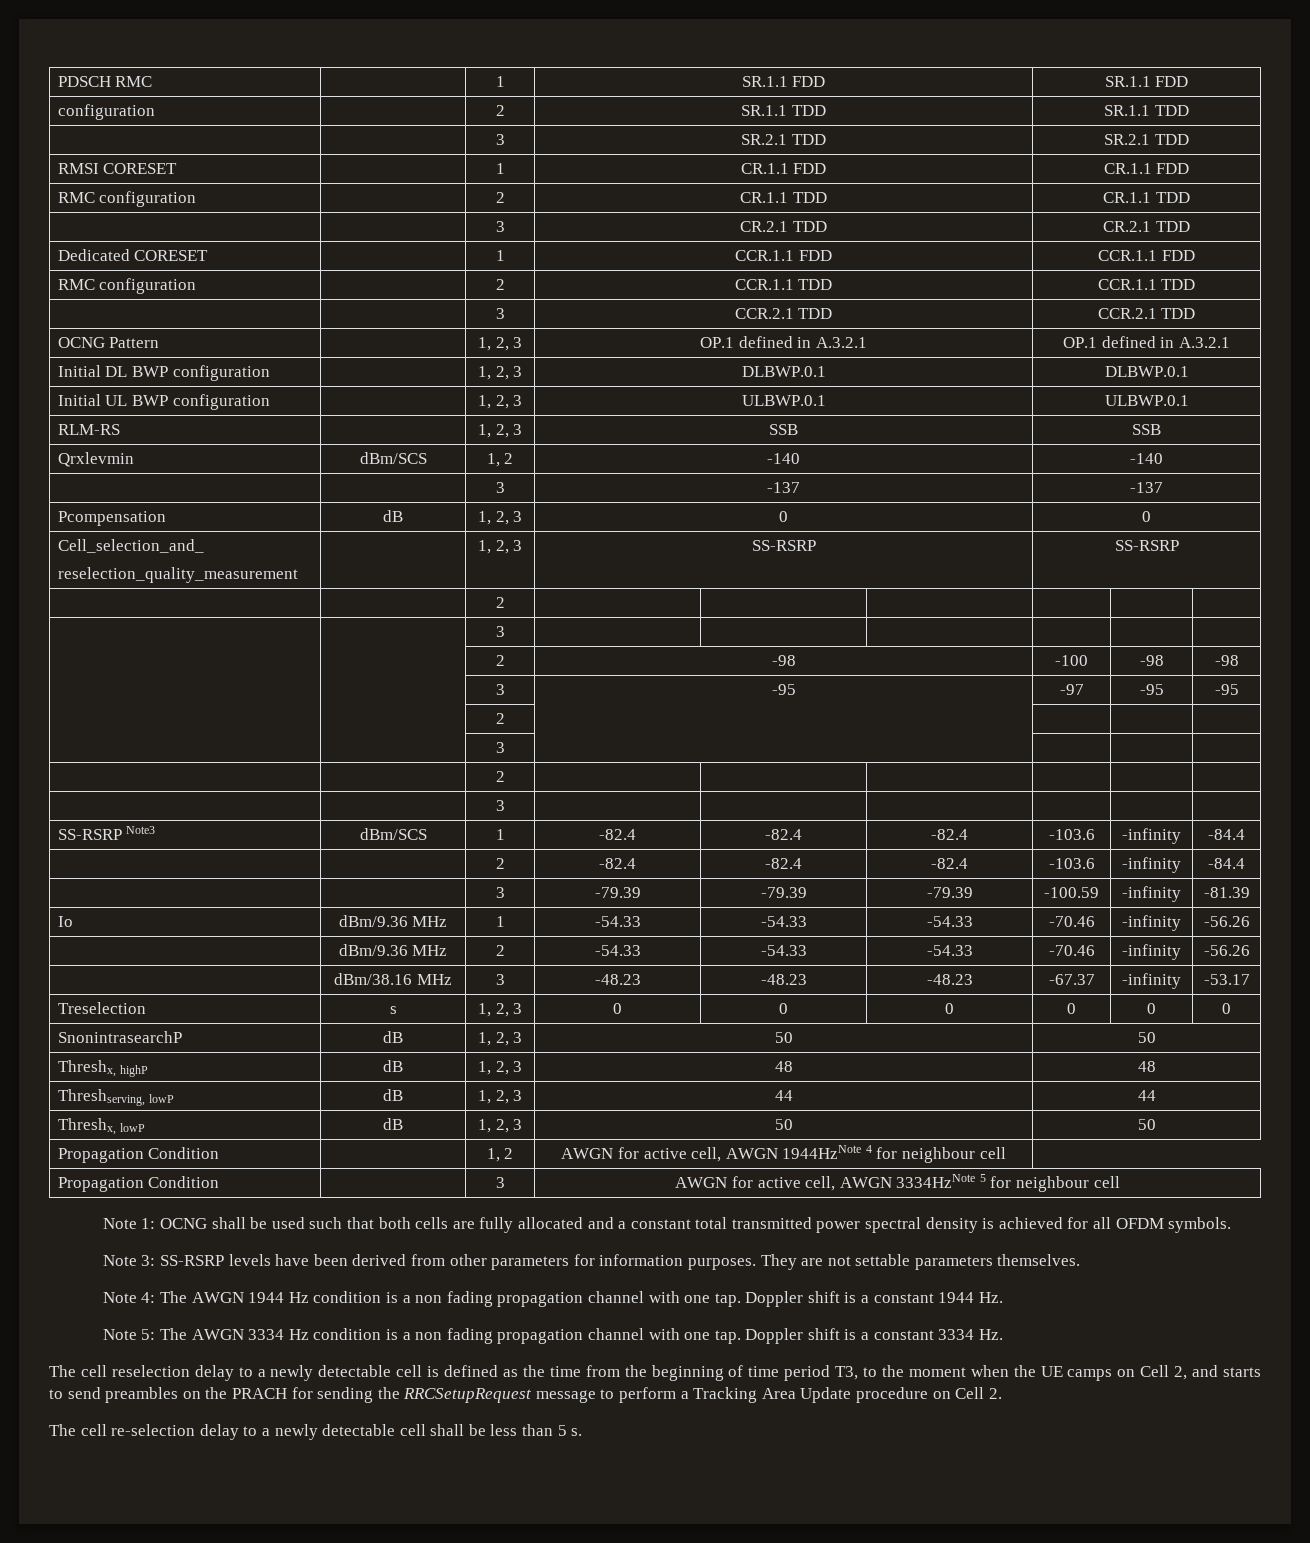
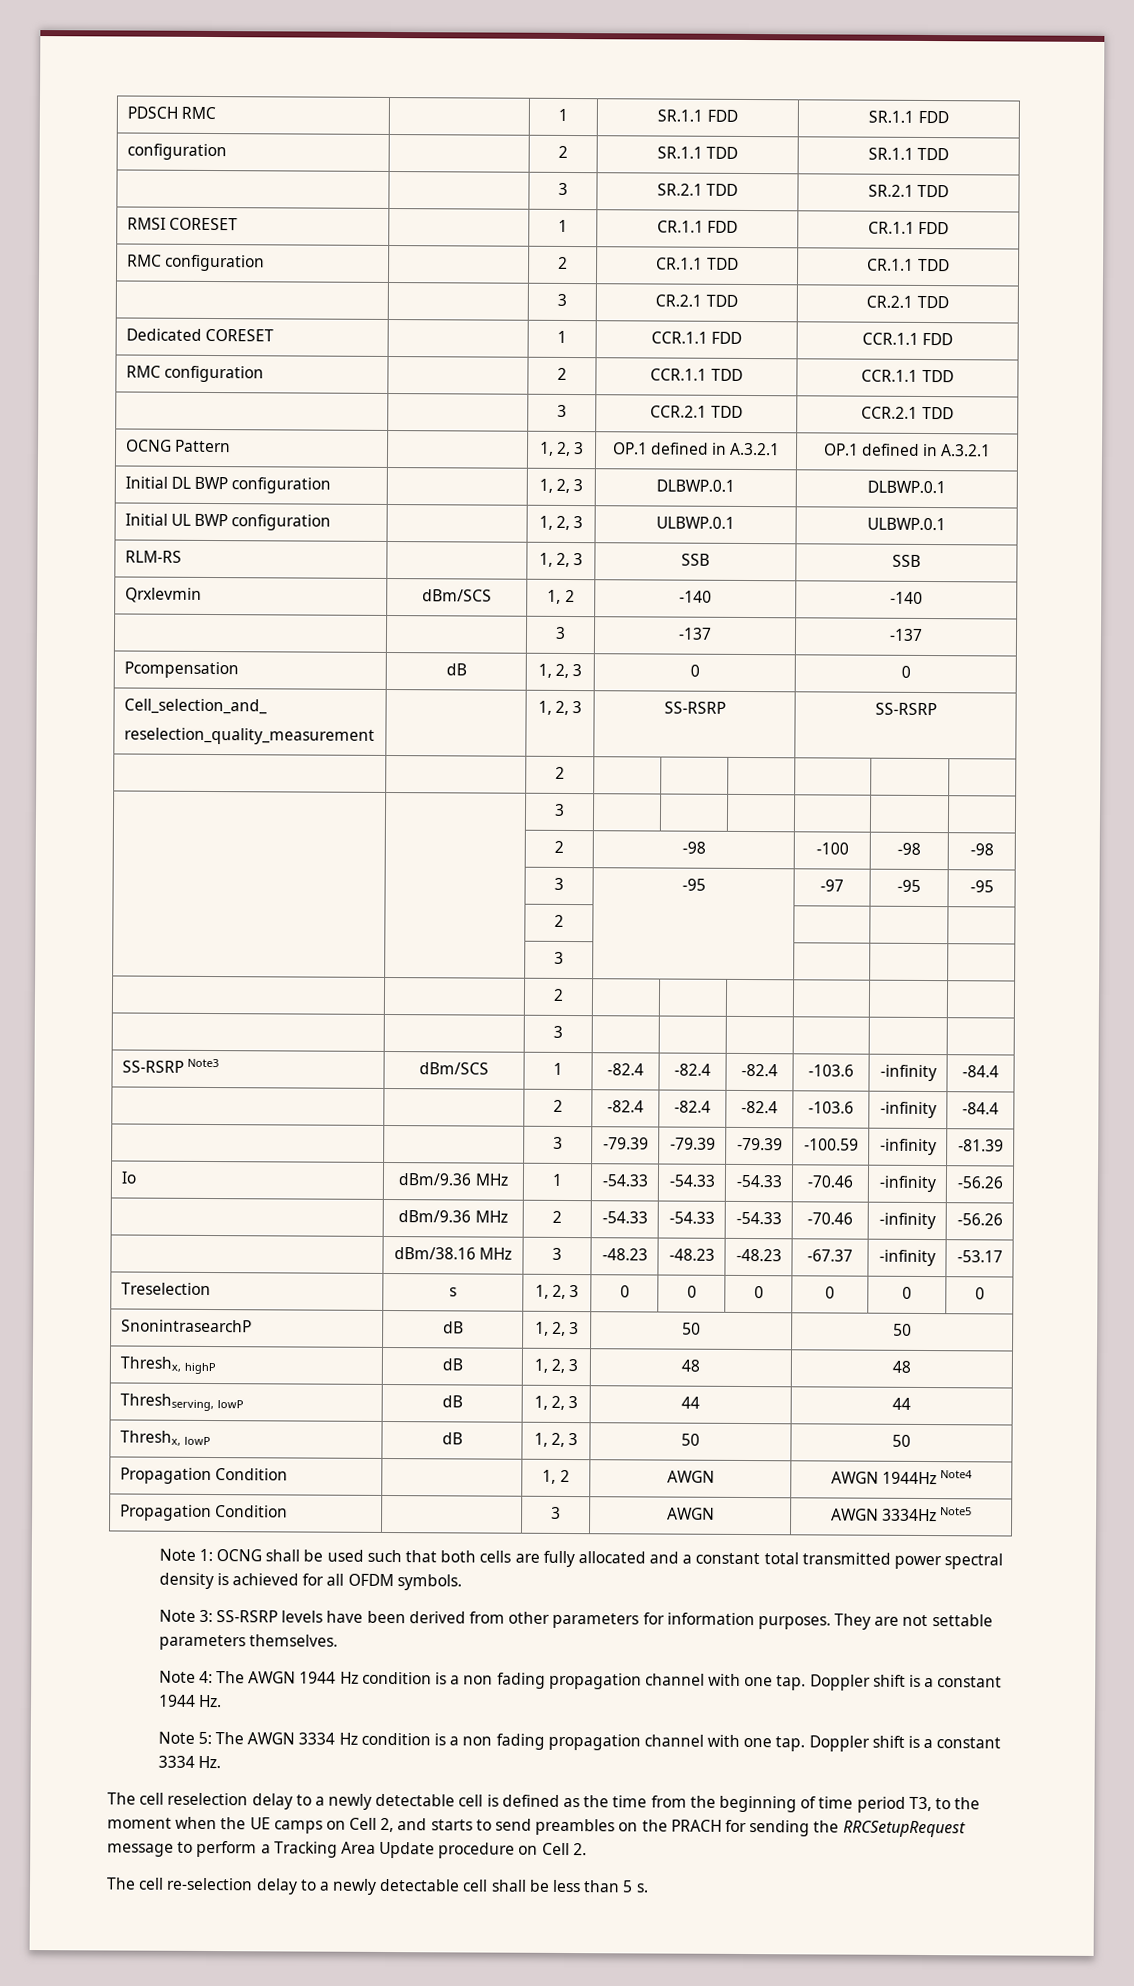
- Propagation Condition | | 1, 2 | AWGN for active cell, AWGN 1944HzNote 4 for neighbour cell
- Propagation Condition | | 3 | AWGN for active cell, AWGN 3334HzNote 5 for neighbour cell
+ Propagation Condition | | 1, 2 | AWGN | AWGN 1944Hz Note4
+ Propagation Condition | | 3 | AWGN | AWGN 3334Hz Note5

